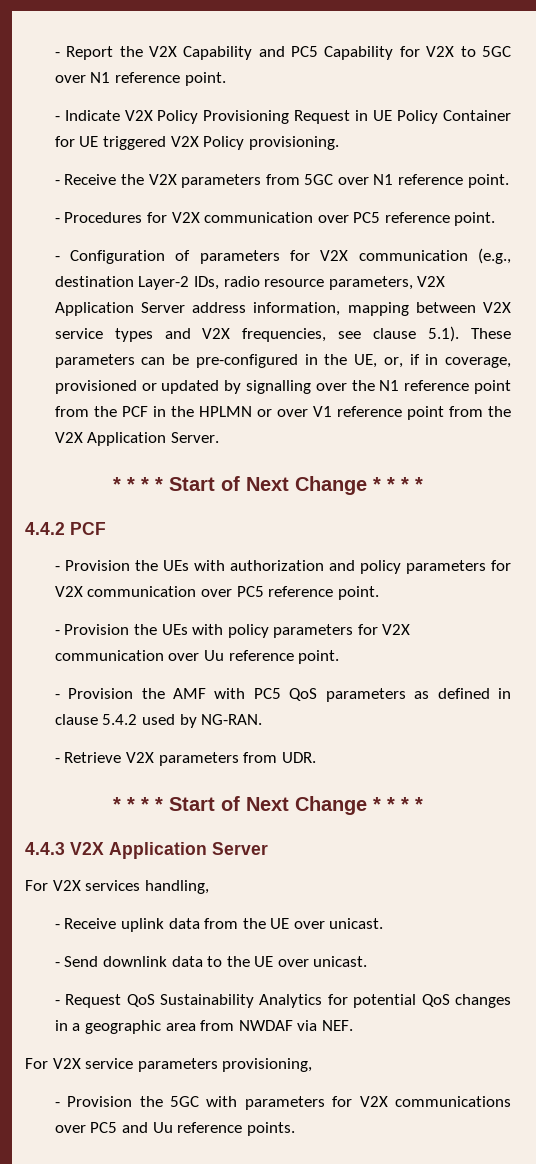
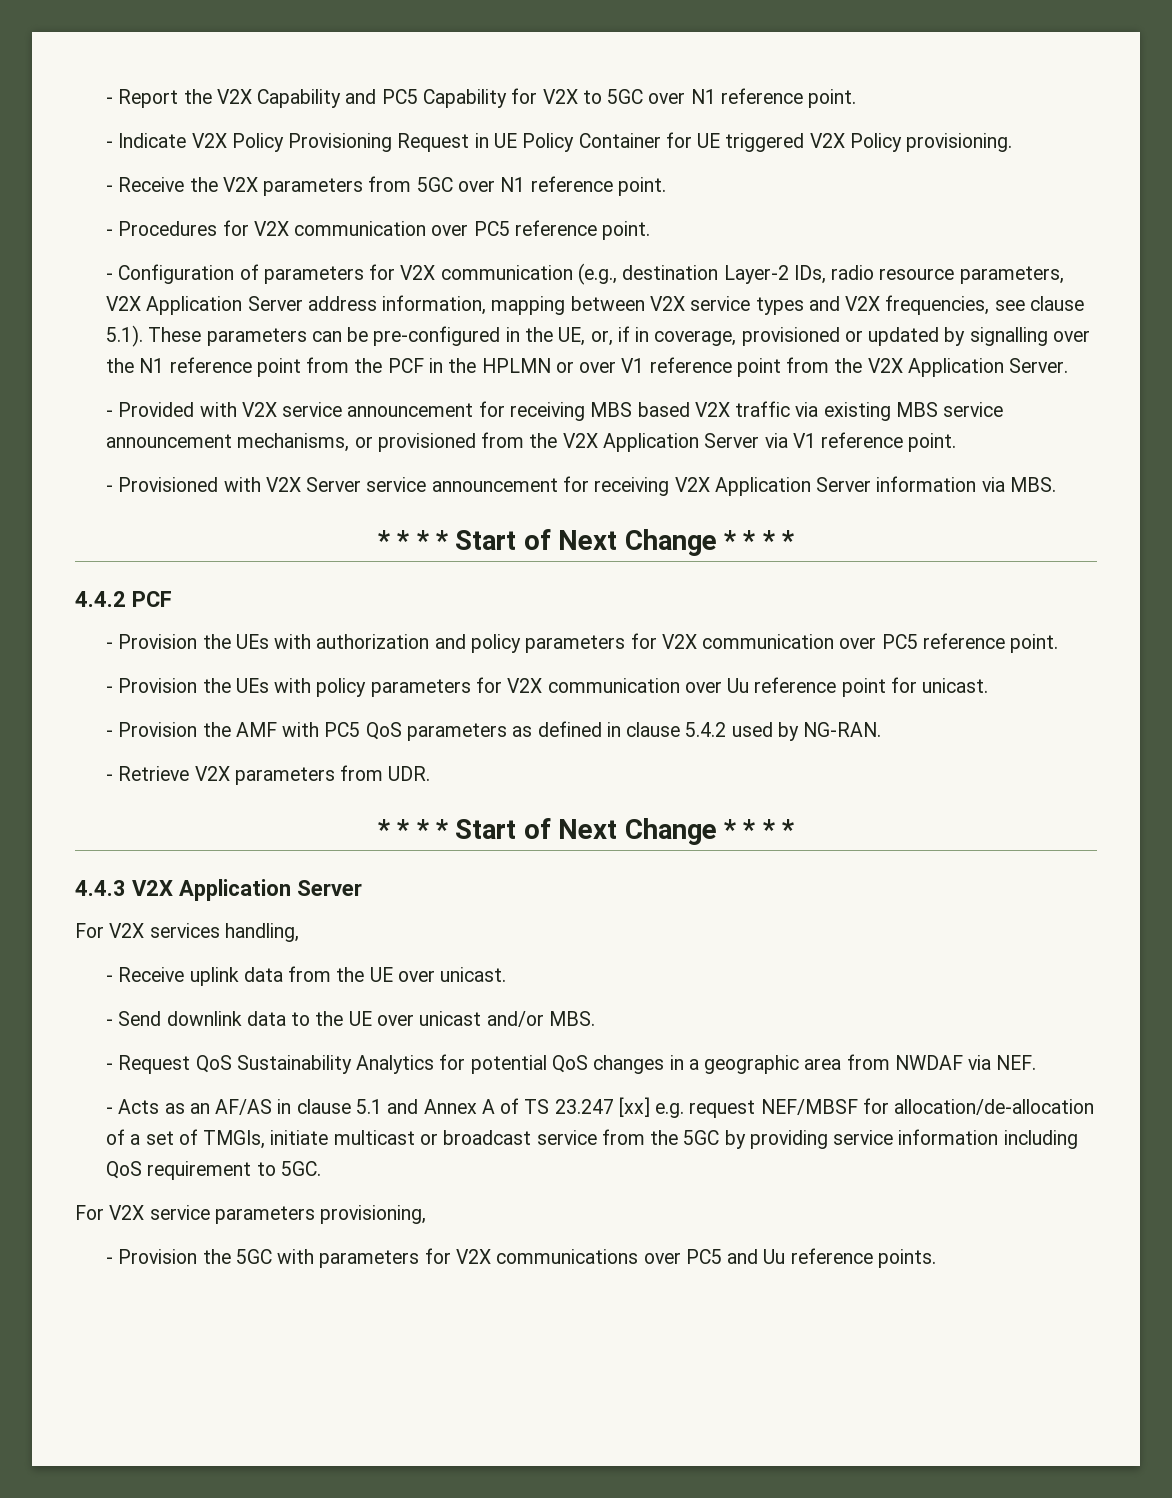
+ - Provided with V2X service announcement for receiving MBS based V2X traffic via existing MBS service announcement mechanisms, or provisioned from the V2X Application Server via V1 reference point.
+ - Provisioned with V2X Server service announcement for receiving V2X Application Server information via MBS.
- - Provision the UEs with policy parameters for V2X communication over Uu reference point.
+ - Provision the UEs with policy parameters for V2X communication over Uu reference point for unicast.
- - Send downlink data to the UE over unicast.
+ - Send downlink data to the UE over unicast and/or MBS.
+ - Acts as an AF/AS in clause 5.1 and Annex A of TS 23.247 [xx] e.g. request NEF/MBSF for allocation/de-allocation of a set of TMGIs, initiate multicast or broadcast service from the 5GC by providing service information including QoS requirement to 5GC.

